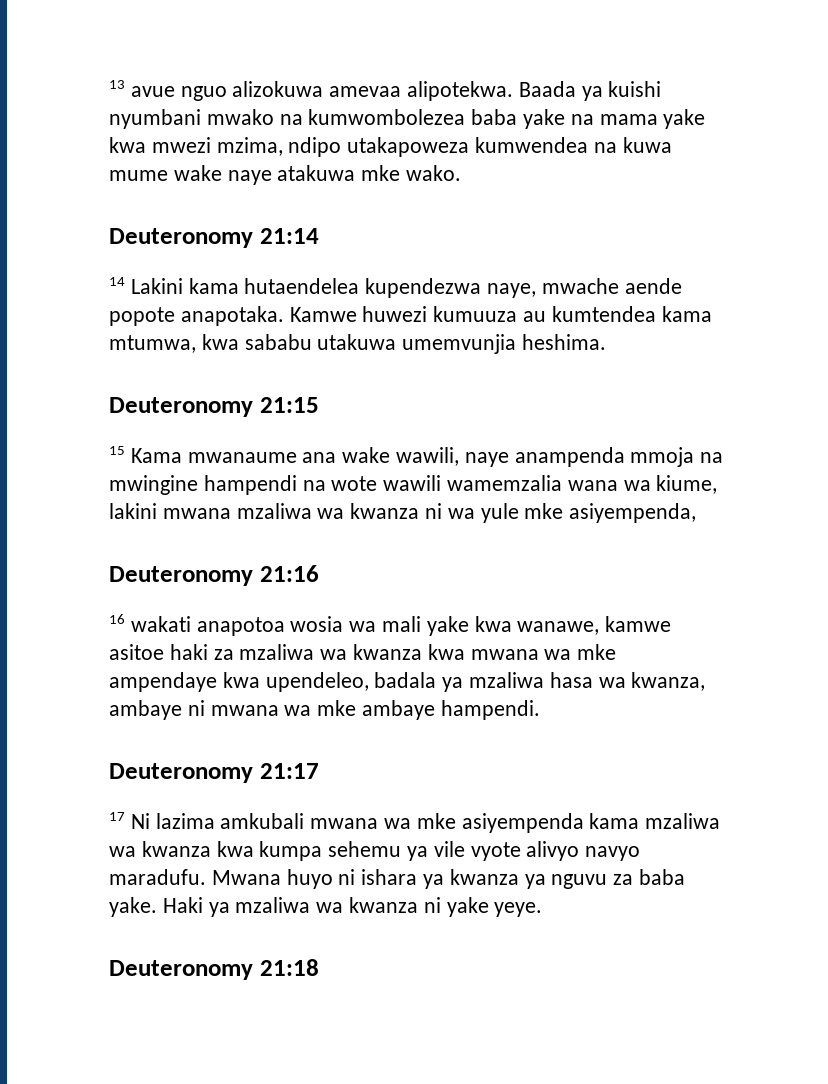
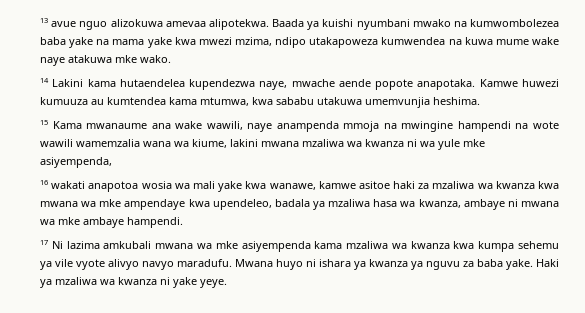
- Deuteronomy 21:14
- Deuteronomy 21:15
- Deuteronomy 21:16
- Deuteronomy 21:17
- Deuteronomy 21:18

